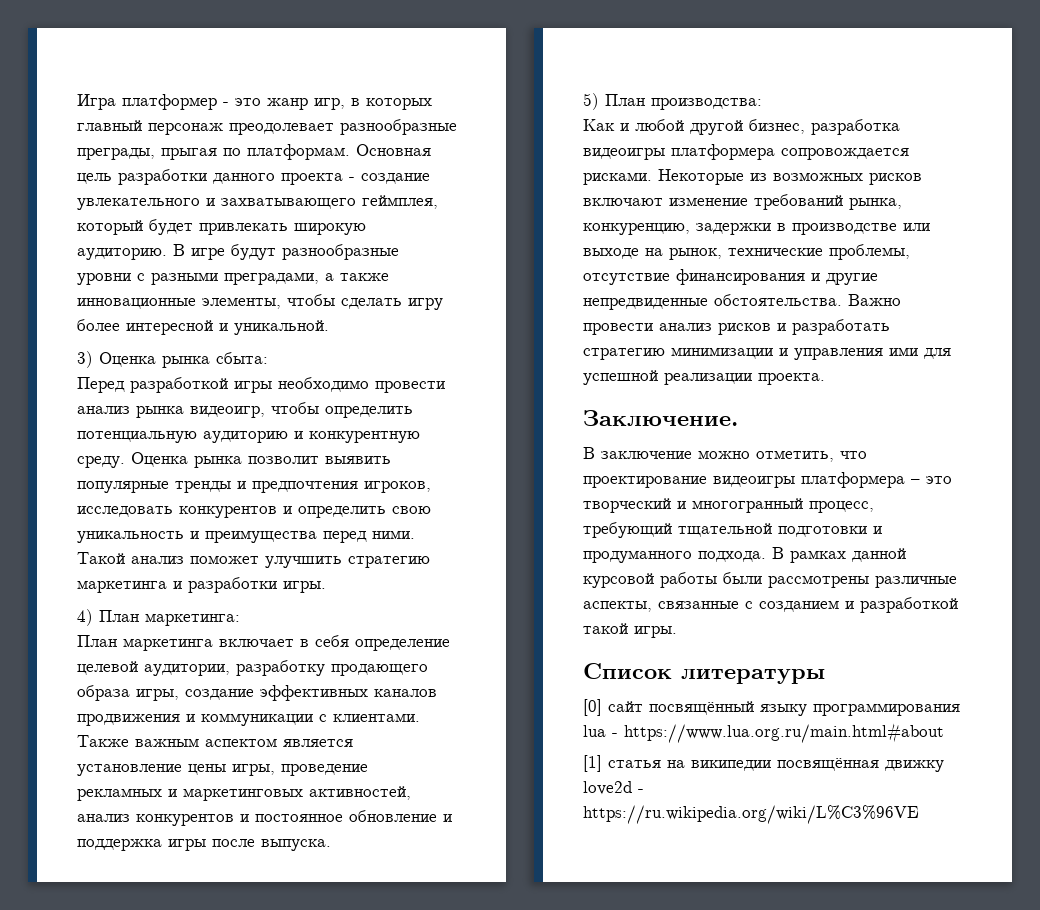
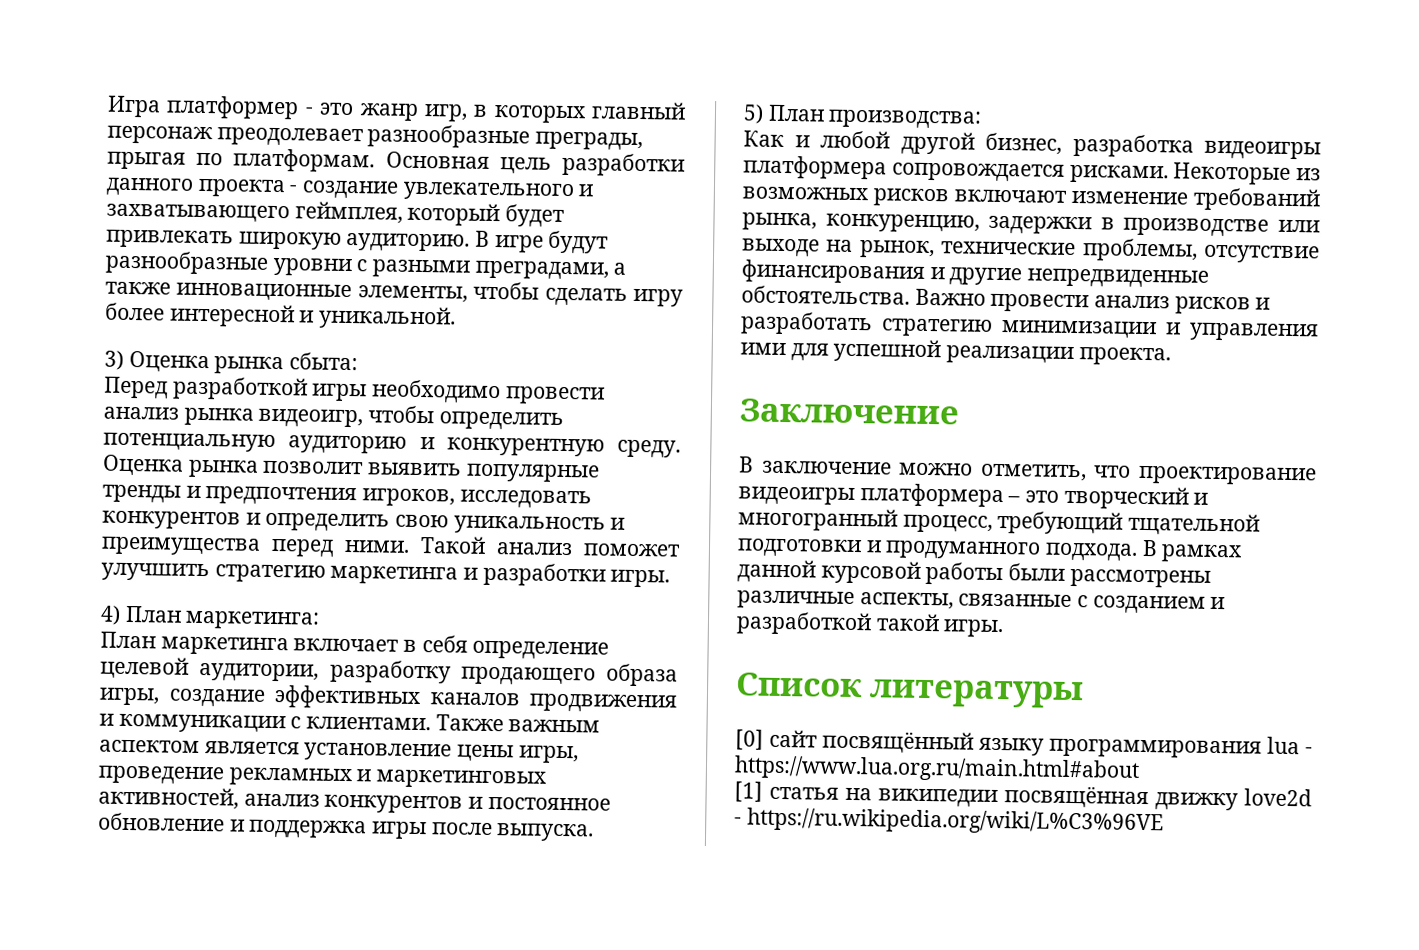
- Заключение.
+ Заключение

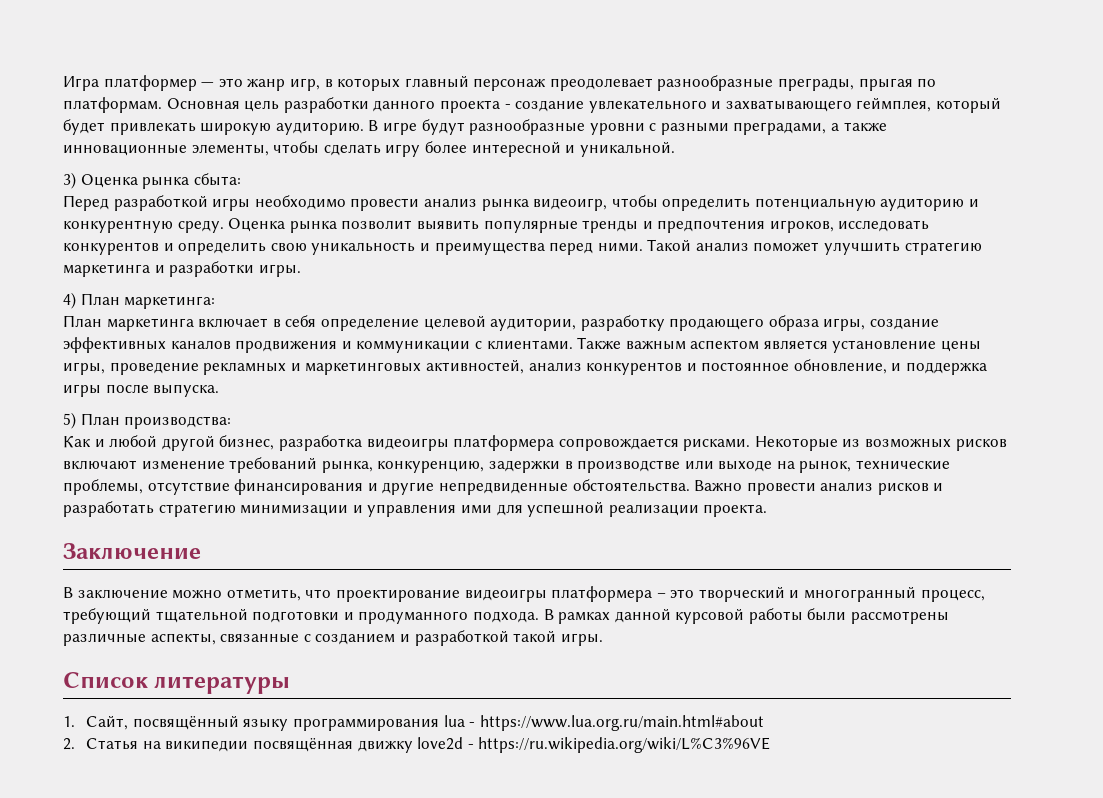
- Игра платформер - это жанр игр, в которых главный персонаж преодолевает разнообразные преграды, прыгая по платформам.
+ Игра платформер — это жанр игр, в которых главный персонаж преодолевает разнообразные преграды, прыгая по платформам.
- Также важным аспектом является установление цены игры, проведение рекламных и маркетинговых активностей, анализ конкурентов и постоянное обновление и поддержка игры после выпуска.
+ Также важным аспектом является установление цены игры, проведение рекламных и маркетинговых активностей, анализ конкурентов и постоянное обновление, и поддержка игры после выпуска.
- [0] сайт посвящённый языку программирования lua - https://www.lua.org.ru/main.html#about
+ 1. Сайт, посвящённый языку программирования lua - https://www.lua.org.ru/main.html#about
- [1] статья на википедии посвящённая движку love2d - https://ru.wikipedia.org/wiki/L%C3%96VE
+ 2. Статья на википедии посвящённая движку love2d - https://ru.wikipedia.org/wiki/L%C3%96VE

